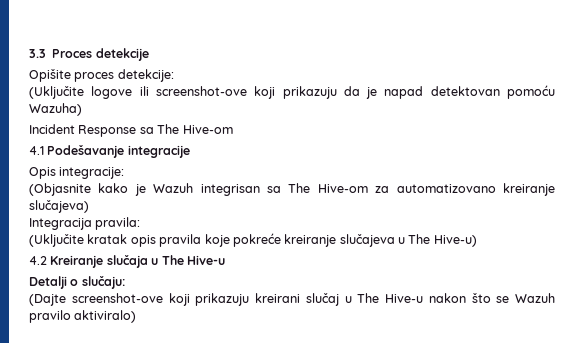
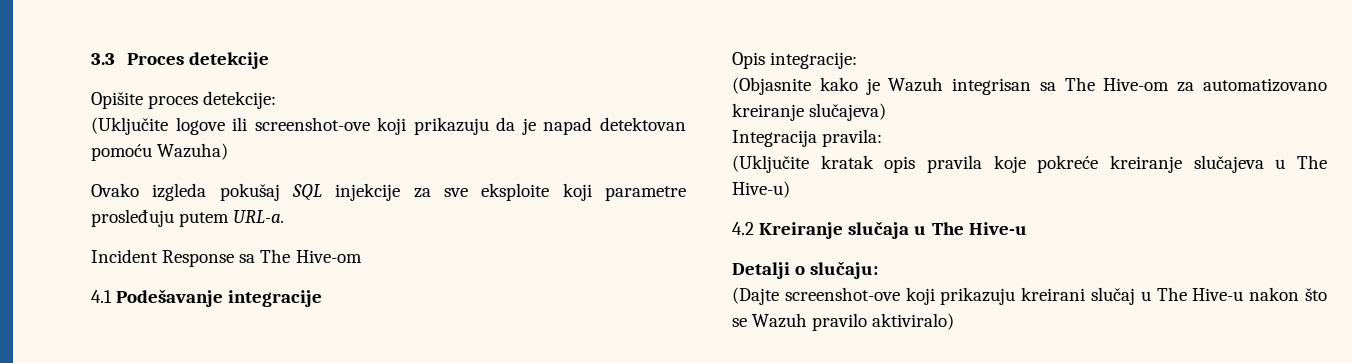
+ Ovako izgleda pokušaj SQL injekcije za sve eksploite koji parametre prosleđuju putem URL-a.

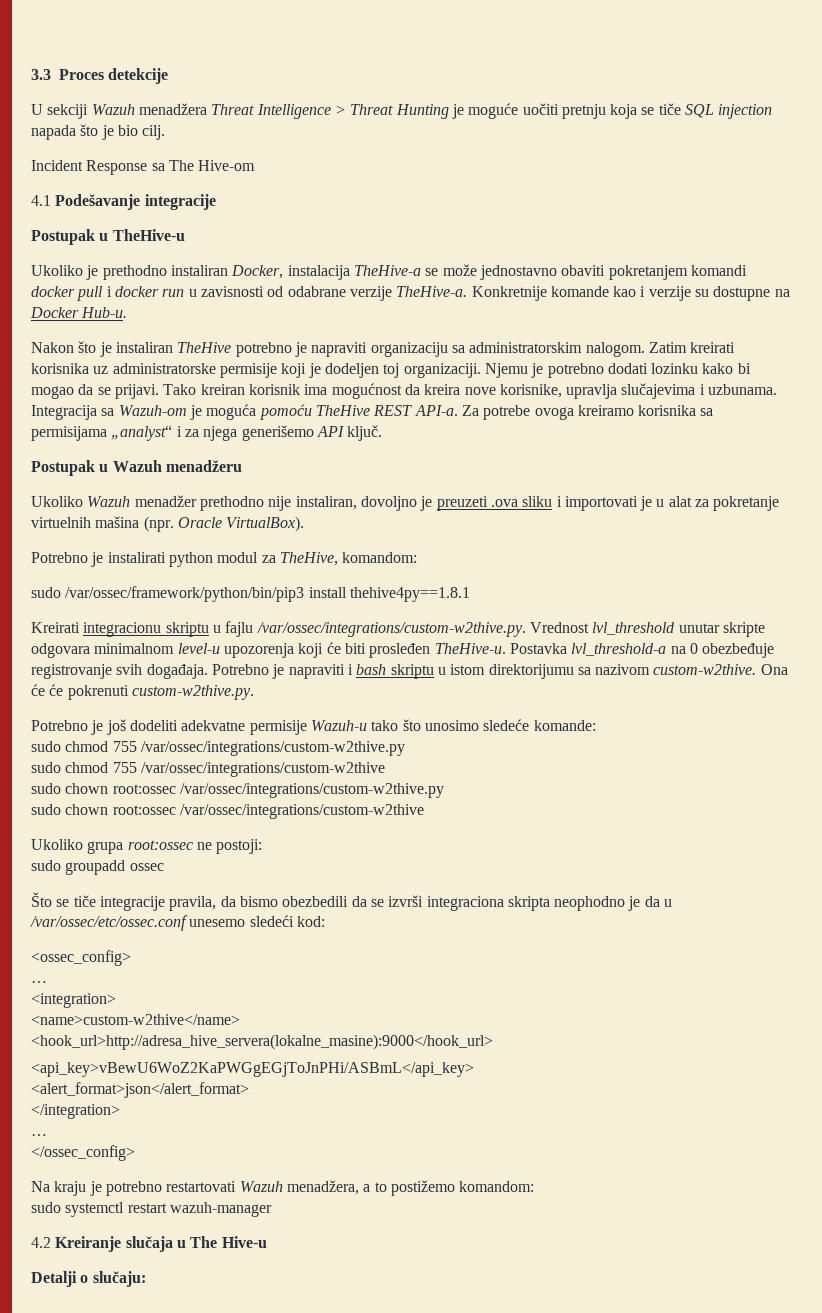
- Opišite proces detekcije:
- (Uključite logove ili screenshot-ove koji prikazuju da je napad detektovan pomoću Wazuha)
- Ovako izgleda pokušaj SQL injekcije za sve eksploite koji parametre prosleđuju putem URL-a.
+ U sekciji Wazuh menadžera Threat Intelligence > Threat Hunting je moguće uočiti pretnju koja se tiče SQL injection napada što je bio cilj.
- Opis integracije:
- (Objasnite kako je Wazuh integrisan sa The Hive-om za automatizovano kreiranje slučajeva)
- Integracija pravila:
- (Uključite kratak opis pravila koje pokreće kreiranje slučajeva u The Hive-u)
+ Postupak u TheHive-u
+ Ukoliko je prethodno instaliran Docker, instalacija TheHive-a se može jednostavno obaviti pokretanjem komandi docker pull i docker run u zavisnosti od odabrane verzije TheHive-a. Konkretnije komande kao i verzije su dostupne na Docker Hub-u.
+ Nakon što je instaliran TheHive potrebno je napraviti organizaciju sa administratorskim nalogom. Zatim kreirati korisnika uz administratorske permisije koji je dodeljen toj organizaciji. Njemu je potrebno dodati lozinku kako bi mogao da se prijavi. Tako kreiran korisnik ima mogućnost da kreira nove korisnike, upravlja slučajevima i uzbunama. Integracija sa Wazuh-om je moguća pomoću TheHive REST API-a. Za potrebe ovoga kreiramo korisnika sa permisijama „analyst“ i za njega generišemo API ključ.
+ Postupak u Wazuh menadžeru
+ Ukoliko Wazuh menadžer prethodno nije instaliran, dovoljno je preuzeti .ova sliku i importovati je u alat za pokretanje virtuelnih mašina (npr. Oracle VirtualBox).
+ Potrebno je instalirati python modul za TheHive, komandom:
+ sudo /var/ossec/framework/python/bin/pip3 install thehive4py==1.8.1
+ Kreirati integracionu skriptu u fajlu /var/ossec/integrations/custom-w2thive.py. Vrednost lvl_threshold unutar skripte odgovara minimalnom level-u upozorenja koji će biti prosleđen TheHive-u. Postavka lvl_threshold-a na 0 obezbeđuje registrovanje svih događaja. Potrebno je napraviti i bash skriptu u istom direktorijumu sa nazivom custom-w2thive. Ona će će pokrenuti custom-w2thive.py.
+ Potrebno je još dodeliti adekvatne permisije Wazuh-u tako što unosimo sledeće komande:
+ sudo chmod 755 /var/ossec/integrations/custom-w2thive.py
+ sudo chmod 755 /var/ossec/integrations/custom-w2thive
+ sudo chown root:ossec /var/ossec/integrations/custom-w2thive.py
+ sudo chown root:ossec /var/ossec/integrations/custom-w2thive
+ Ukoliko grupa root:ossec ne postoji:
+ sudo groupadd ossec
+ Što se tiče integracije pravila, da bismo obezbedili da se izvrši integraciona skripta neophodno je da u /var/ossec/etc/ossec.conf unesemo sledeći kod:
+ <ossec_config>
+ …
+ <integration>
+ <name>custom-w2thive</name>
+ <hook_url>http://adresa_hive_servera(lokalne_masine):9000</hook_url>
+ <api_key>vBewU6WoZ2KaPWGgEGjToJnPHi/ASBmL</api_key>
+ <alert_format>json</alert_format>
+ </integration>
+ …
+ </ossec_config>
+ Na kraju je potrebno restartovati Wazuh menadžera, a to postižemo komandom:
+ sudo systemctl restart wazuh-manager
- (Dajte screenshot-ove koji prikazuju kreirani slučaj u The Hive-u nakon što se Wazuh pravilo aktiviralo)

